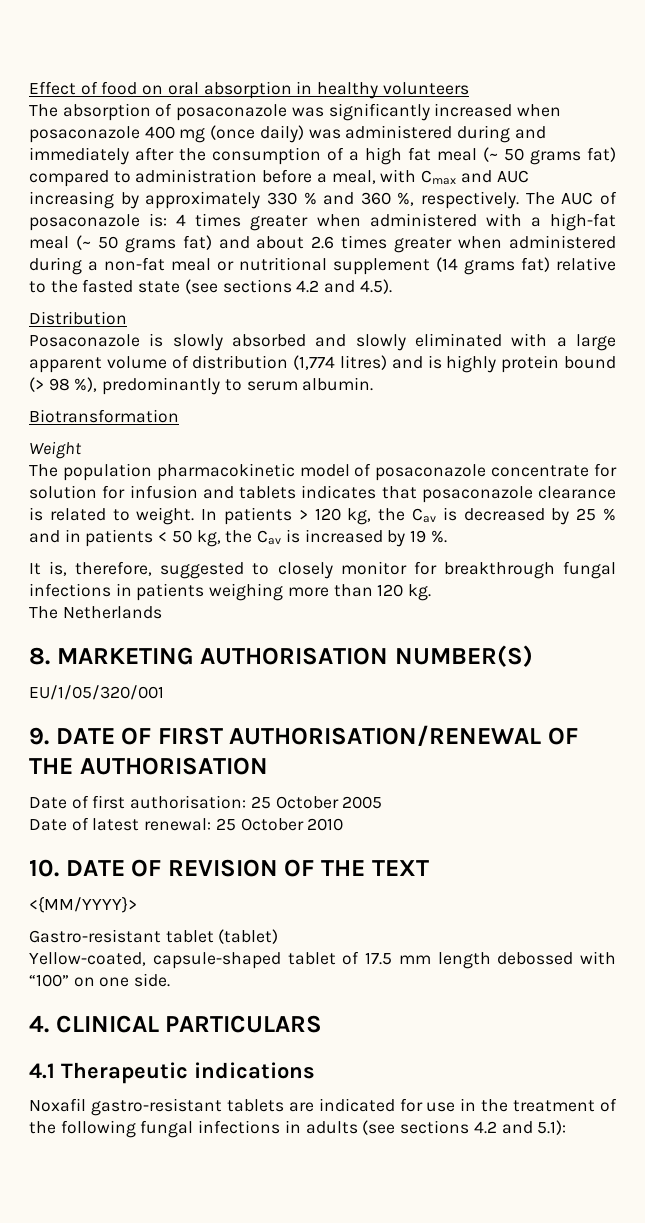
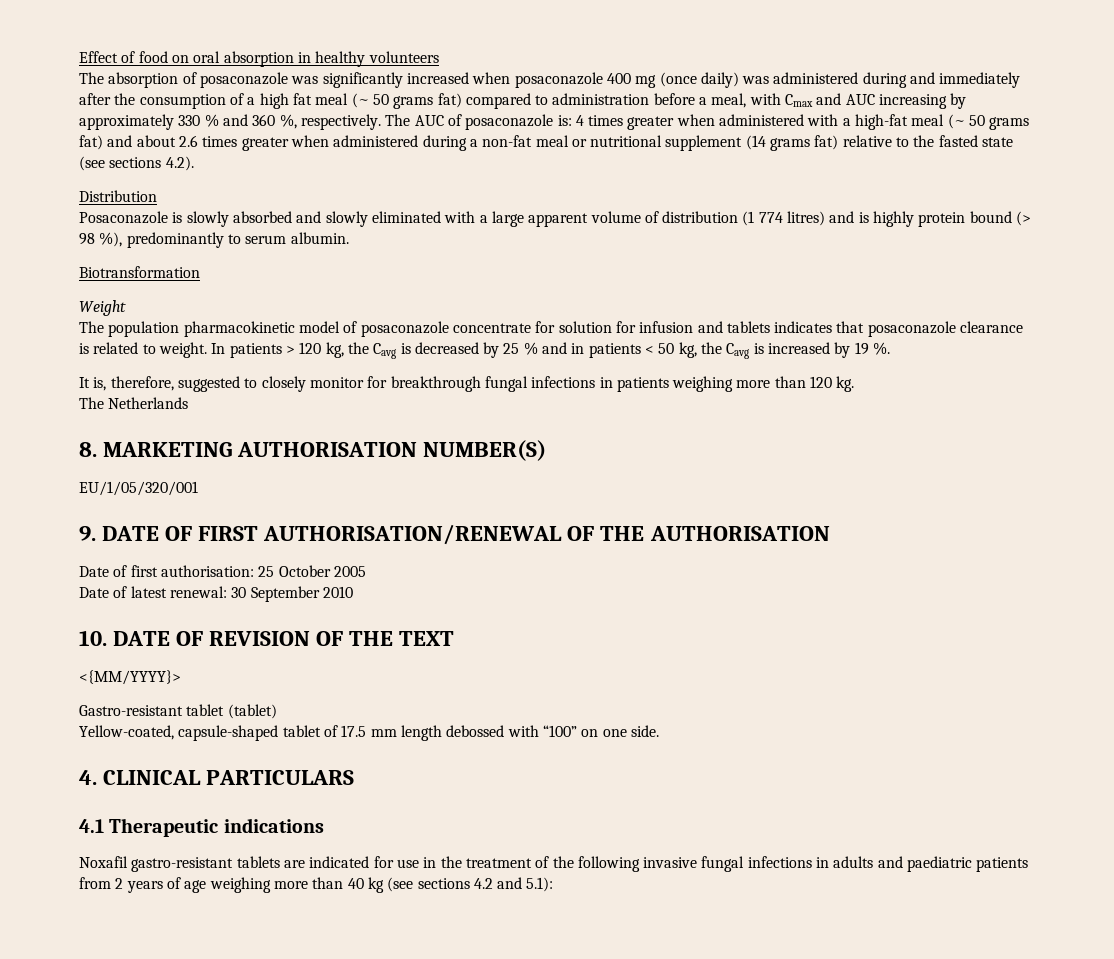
- The AUC of posaconazole is: 4 times greater when administered with a high-fat meal (~ 50 grams fat) and about 2.6 times greater when administered during a non-fat meal or nutritional supplement (14 grams fat) relative to the fasted state (see sections 4.2 and 4.5).
+ The AUC of posaconazole is: 4 times greater when administered with a high-fat meal (~ 50 grams fat) and about 2.6 times greater when administered during a non-fat meal or nutritional supplement (14 grams fat) relative to the fasted state (see sections 4.2).
- Posaconazole is slowly absorbed and slowly eliminated with a large apparent volume of distribution (1,774 litres) and is highly protein bound (> 98 %), predominantly to serum albumin.
+ Posaconazole is slowly absorbed and slowly eliminated with a large apparent volume of distribution (1 774 litres) and is highly protein bound (> 98 %), predominantly to serum albumin.
- In patients > 120 kg, the Cav is decreased by 25 % and in patients < 50 kg, the Cav is increased by 19 %.
+ In patients > 120 kg, the Cavg is decreased by 25 % and in patients < 50 kg, the Cavg is increased by 19 %.
- Date of latest renewal: 25 October 2010
+ Date of latest renewal: 30 September 2010
- Noxafil gastro-resistant tablets are indicated for use in the treatment of the following fungal infections in adults (see sections 4.2 and 5.1):
+ Noxafil gastro-resistant tablets are indicated for use in the treatment of the following invasive fungal infections in adults and paediatric patients from 2 years of age weighing more than 40 kg (see sections 4.2 and 5.1):

